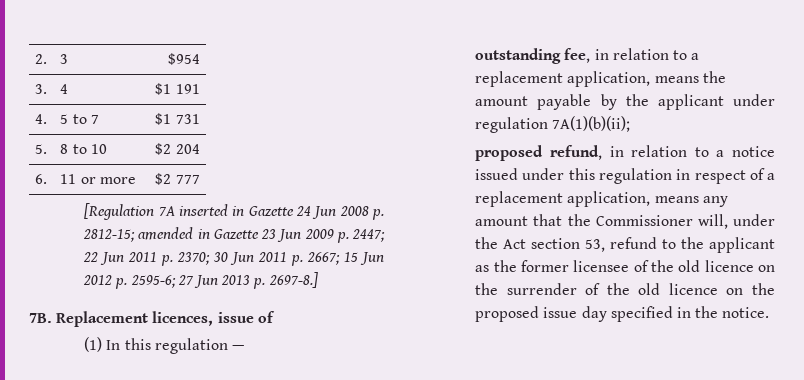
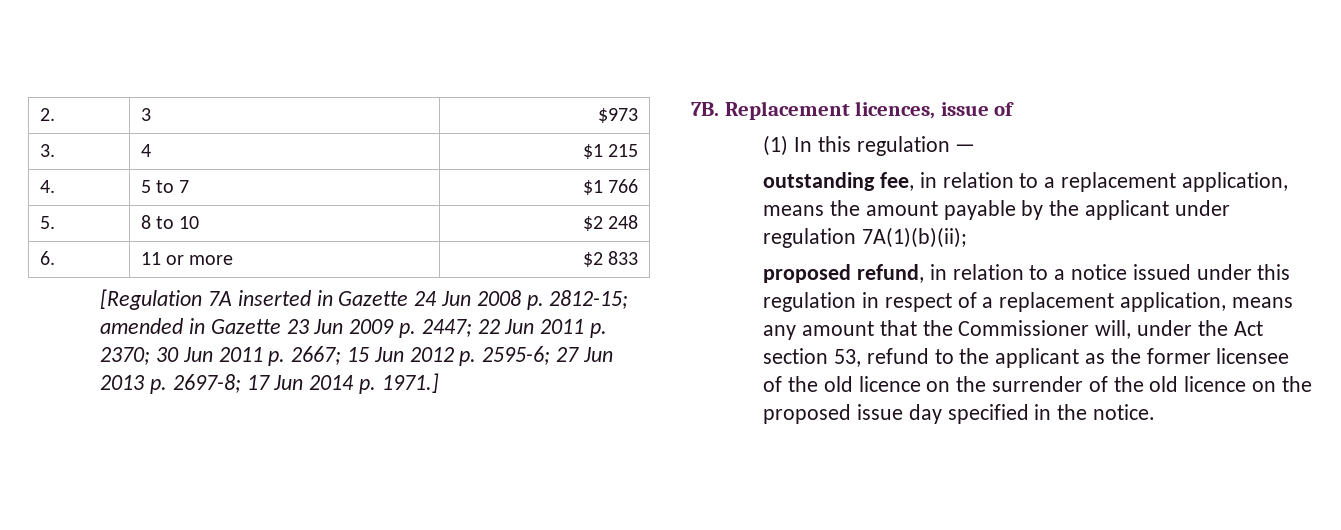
- 2. | 3 | $954
+ 2. | 3 | $973
- 3. | 4 | $1 191
+ 3. | 4 | $1 215
- 4. | 5 to 7 | $1 731
+ 4. | 5 to 7 | $1 766
- 5. | 8 to 10 | $2 204
+ 5. | 8 to 10 | $2 248
- 6. | 11 or more | $2 777
+ 6. | 11 or more | $2 833
- [Regulation 7A inserted in Gazette 24 Jun 2008 p. 2812-15; amended in Gazette 23 Jun 2009 p. 2447; 22 Jun 2011 p. 2370; 30 Jun 2011 p. 2667; 15 Jun 2012 p. 2595-6; 27 Jun 2013 p. 2697-8.]
+ [Regulation 7A inserted in Gazette 24 Jun 2008 p. 2812-15; amended in Gazette 23 Jun 2009 p. 2447; 22 Jun 2011 p. 2370; 30 Jun 2011 p. 2667; 15 Jun 2012 p. 2595-6; 27 Jun 2013 p. 2697-8; 17 Jun 2014 p. 1971.]

